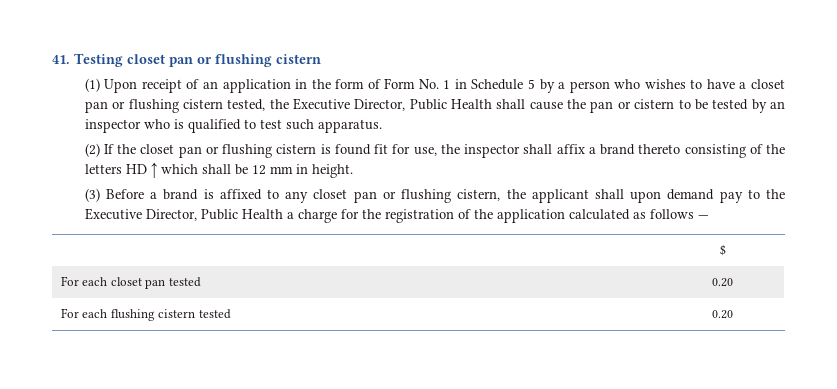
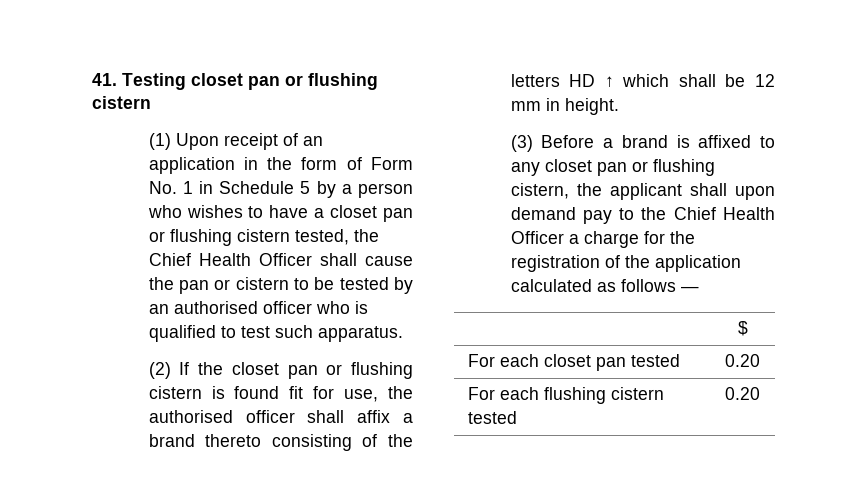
- (1) Upon receipt of an application in the form of Form No. 1 in Schedule 5 by a person who wishes to have a closet pan or flushing cistern tested, the Executive Director, Public Health shall cause the pan or cistern to be tested by an inspector who is qualified to test such apparatus.
+ (1) Upon receipt of an application in the form of Form No. 1 in Schedule 5 by a person who wishes to have a closet pan or flushing cistern tested, the Chief Health Officer shall cause the pan or cistern to be tested by an authorised officer who is qualified to test such apparatus.
- (2) If the closet pan or flushing cistern is found fit for use, the inspector shall affix a brand thereto consisting of the letters HD ↑ which shall be 12 mm in height.
+ (2) If the closet pan or flushing cistern is found fit for use, the authorised officer shall affix a brand thereto consisting of the letters HD ↑ which shall be 12 mm in height.
- (3) Before a brand is affixed to any closet pan or flushing cistern, the applicant shall upon demand pay to the Executive Director, Public Health a charge for the registration of the application calculated as follows —
+ (3) Before a brand is affixed to any closet pan or flushing cistern, the applicant shall upon demand pay to the Chief Health Officer a charge for the registration of the application calculated as follows —

